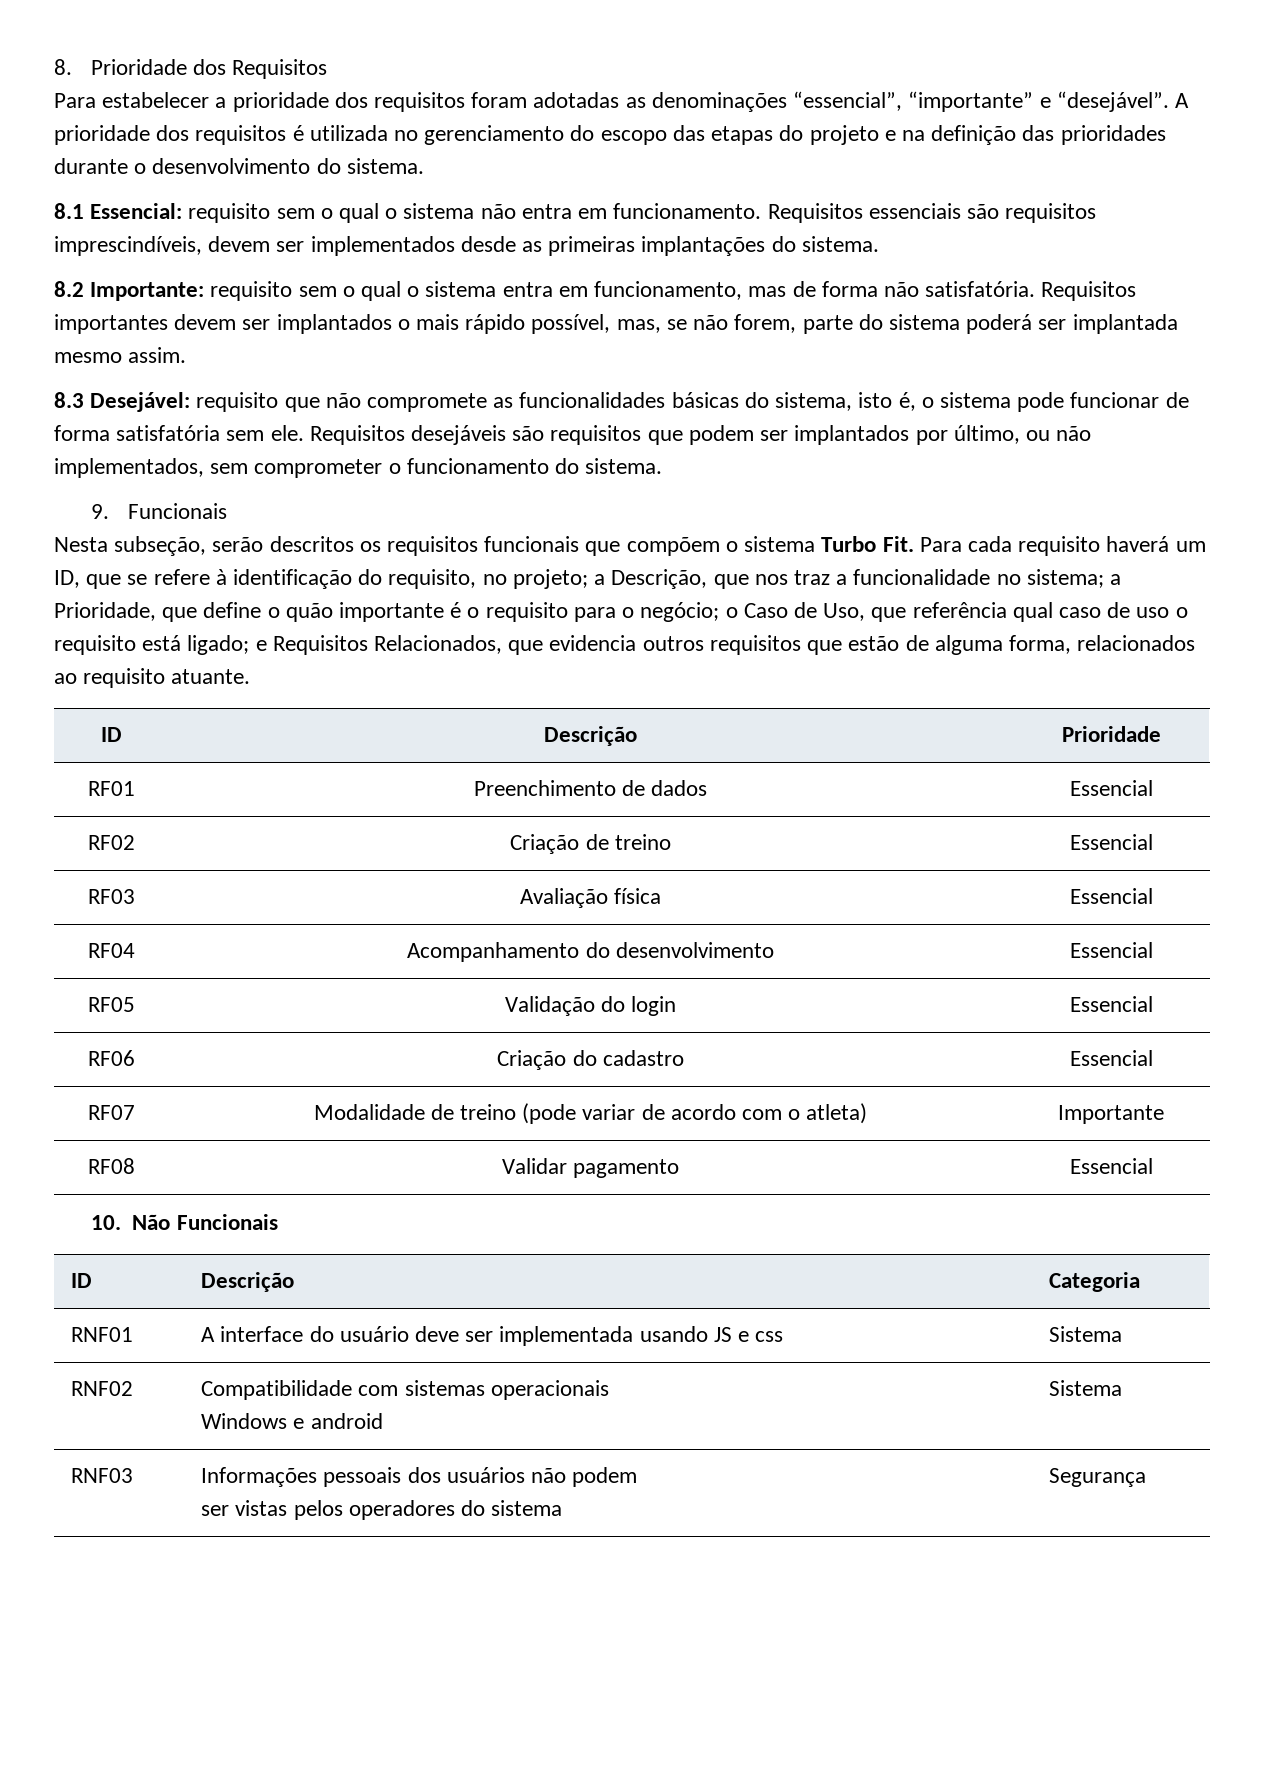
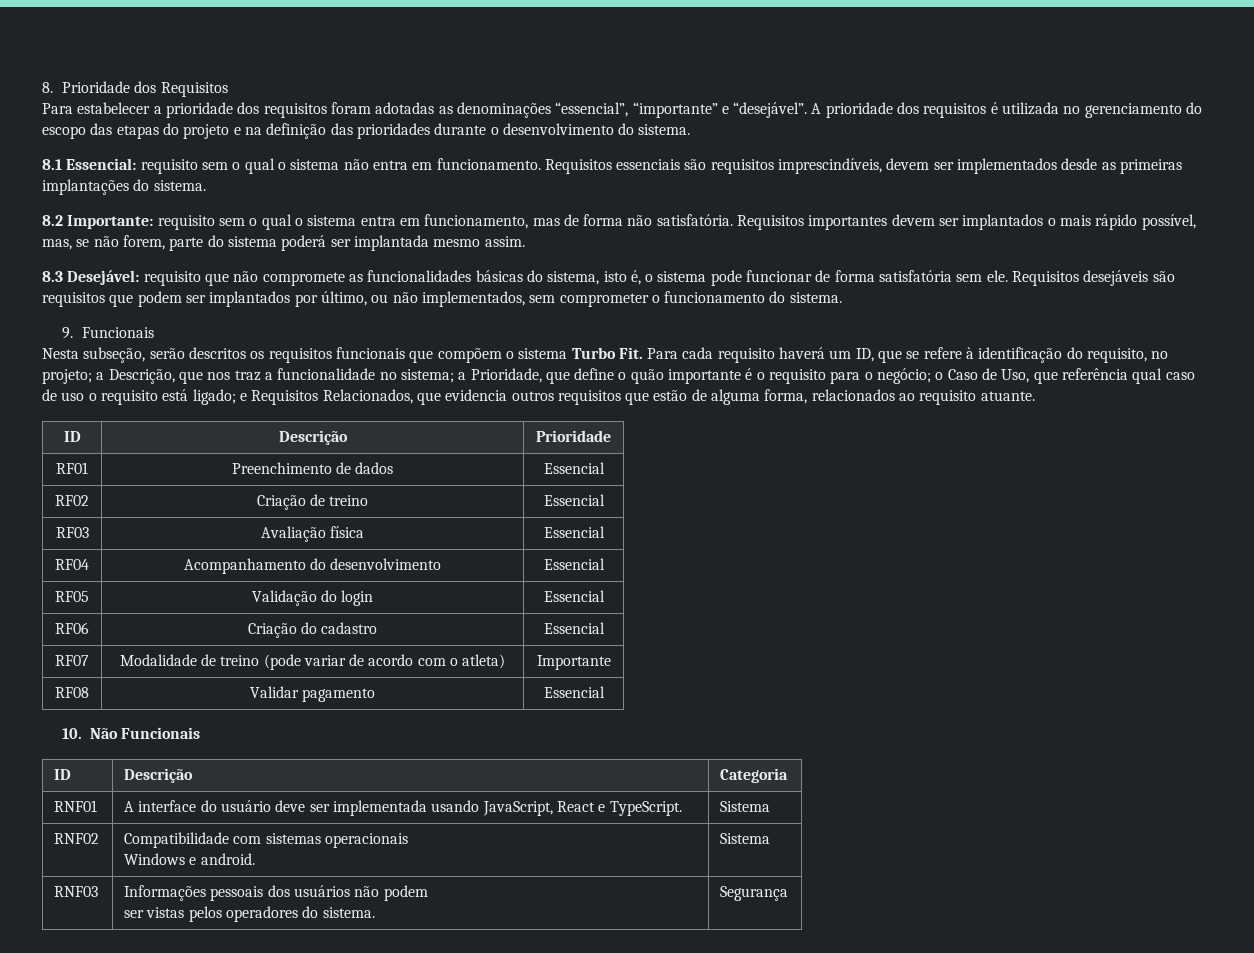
- RNF01 | A interface do usuário deve ser implementada usando JS e css | Sistema
+ RNF01 | A interface do usuário deve ser implementada usando JavaScript, React e TypeScript. | Sistema
  RNF02 | Compatibilidade com sistemas operacionais
- Windows e android | Sistema
+ Windows e android. | Sistema
  RNF03 | Informações pessoais dos usuários não podem
- ser vistas pelos operadores do sistema | Segurança
+ ser vistas pelos operadores do sistema. | Segurança

